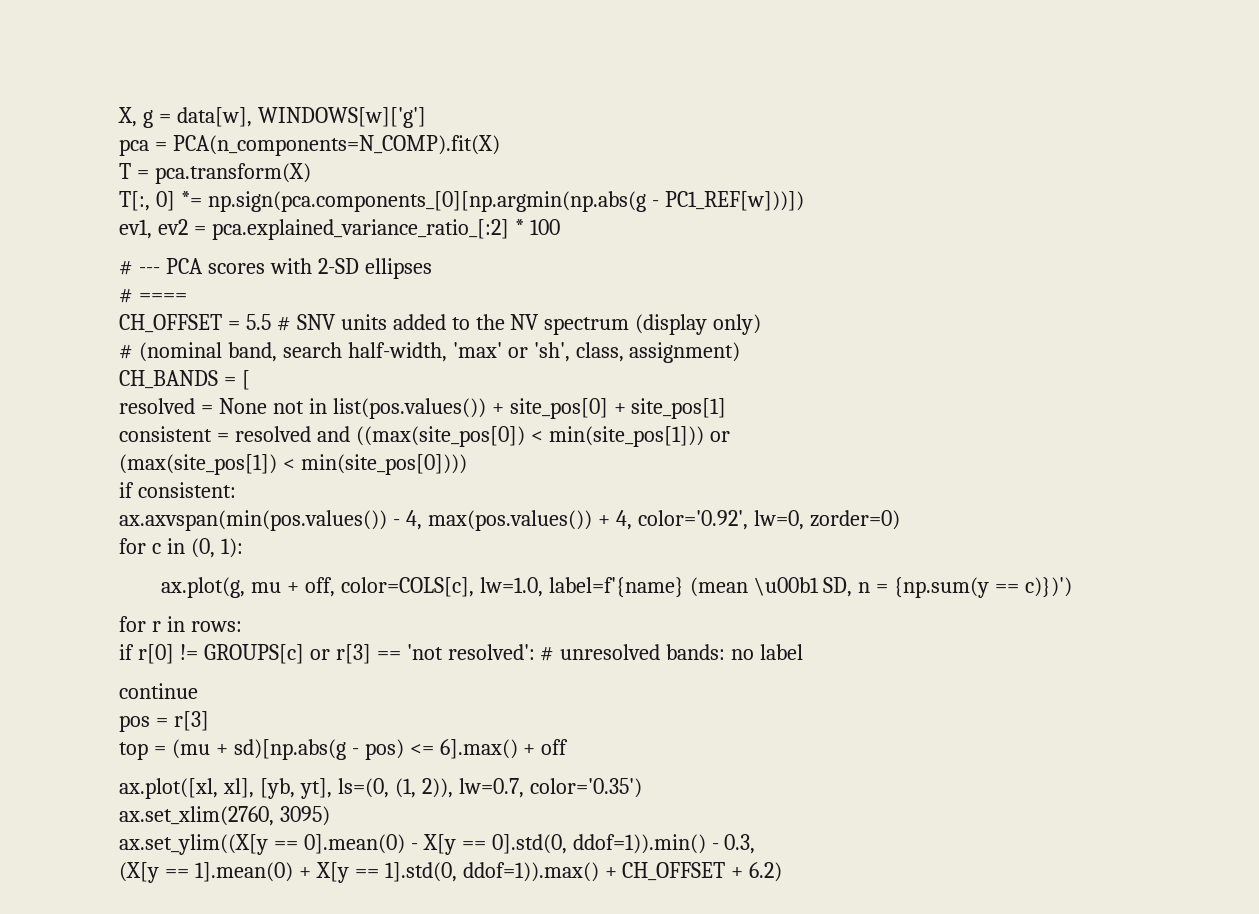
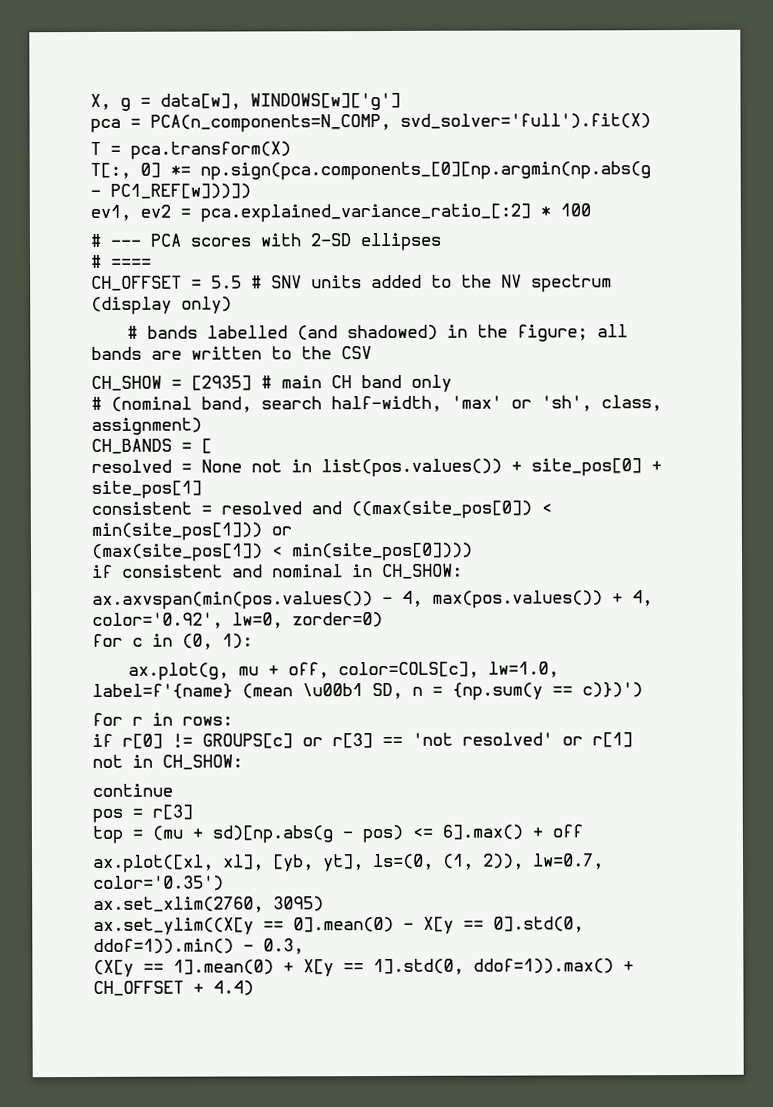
- pca = PCA(n_components=N_COMP).fit(X)
+ pca = PCA(n_components=N_COMP, svd_solver='full').fit(X)
+ # bands labelled (and shadowed) in the figure; all bands are written to the CSV
+ CH_SHOW = [2935] # main CH band only
- if consistent:
+ if consistent and nominal in CH_SHOW:
- if r[0] != GROUPS[c] or r[3] == 'not resolved': # unresolved bands: no label
+ if r[0] != GROUPS[c] or r[3] == 'not resolved' or r[1] not in CH_SHOW:
- (X[y == 1].mean(0) + X[y == 1].std(0, ddof=1)).max() + CH_OFFSET + 6.2)
+ (X[y == 1].mean(0) + X[y == 1].std(0, ddof=1)).max() + CH_OFFSET + 4.4)

